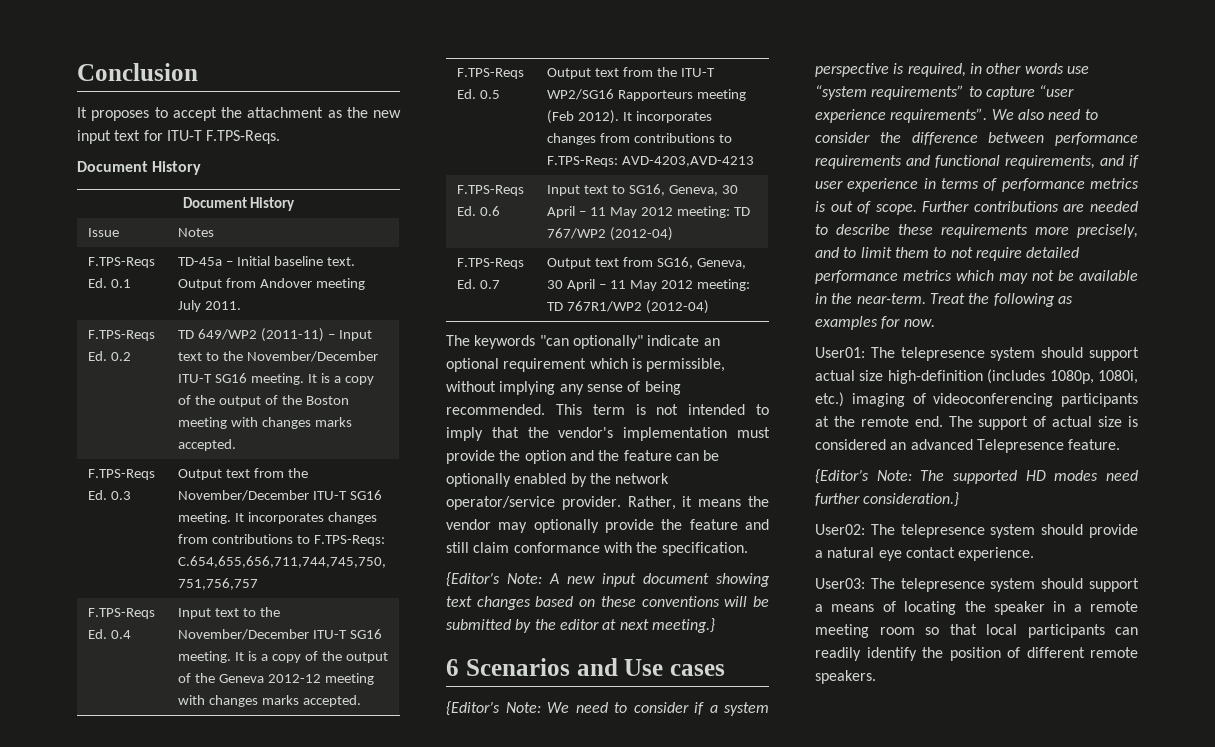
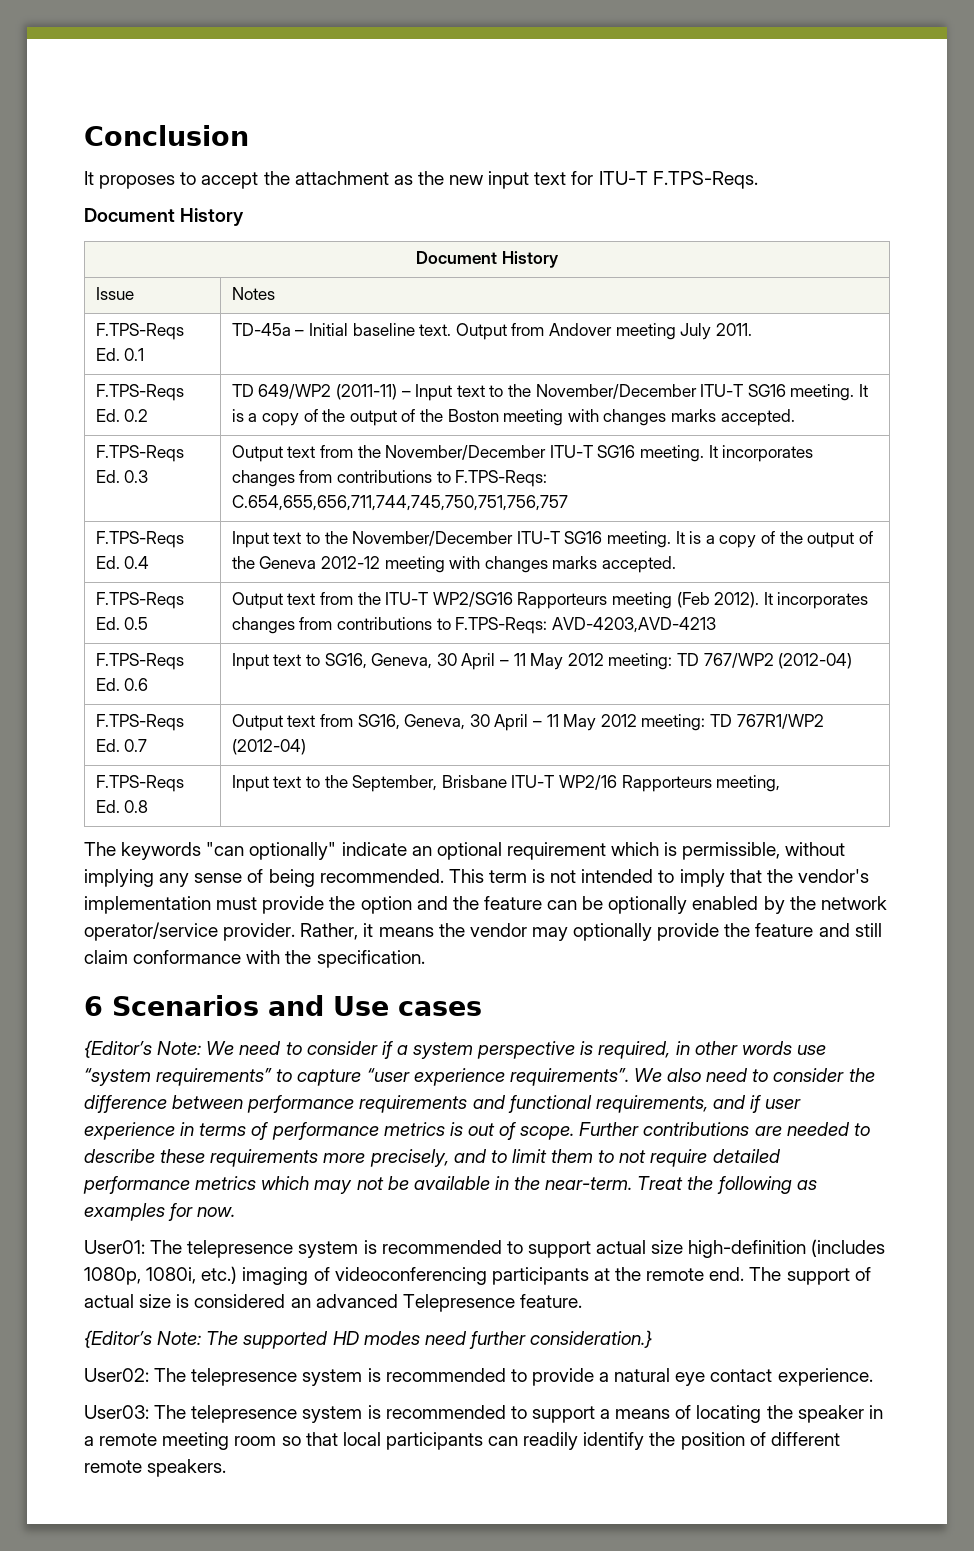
+ F.TPS-Reqs Ed. 0.8 | Input text to the September, Brisbane ITU-T WP2/16 Rapporteurs meeting,
- {Editor’s Note: A new input document showing text changes based on these conventions will be submitted by the editor at next meeting.}
- User01: The telepresence system should support actual size high-definition (includes 1080p, 1080i, etc.) imaging of videoconferencing participants at the remote end.
+ User01: The telepresence system is recommended to support actual size high-definition (includes 1080p, 1080i, etc.) imaging of videoconferencing participants at the remote end.
- User02: The telepresence system should provide a natural eye contact experience.
+ User02: The telepresence system is recommended to provide a natural eye contact experience.
- User03: The telepresence system should support a means of locating the speaker in a remote meeting room so that local participants can readily identify the position of different remote speakers.
+ User03: The telepresence system is recommended to support a means of locating the speaker in a remote meeting room so that local participants can readily identify the position of different remote speakers.

